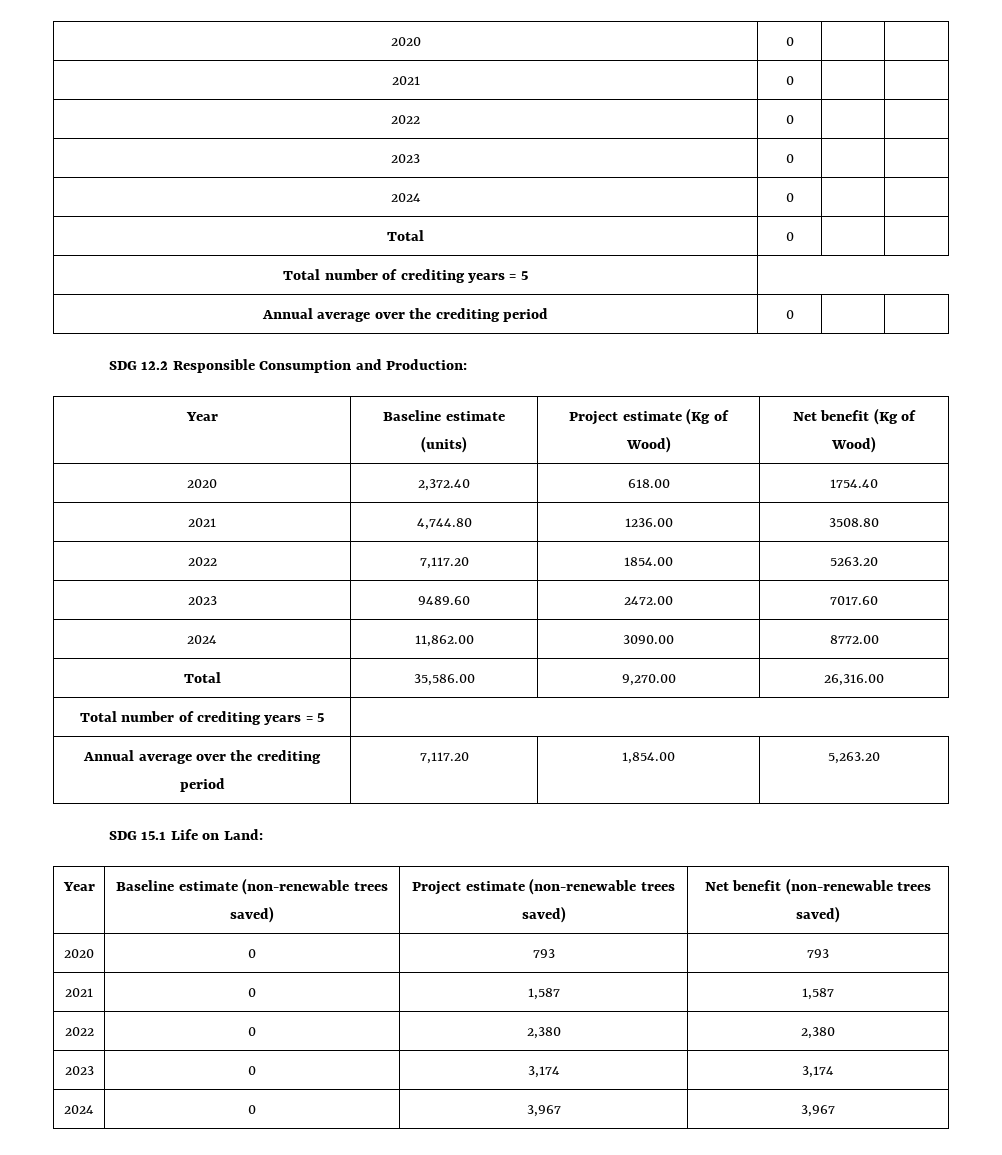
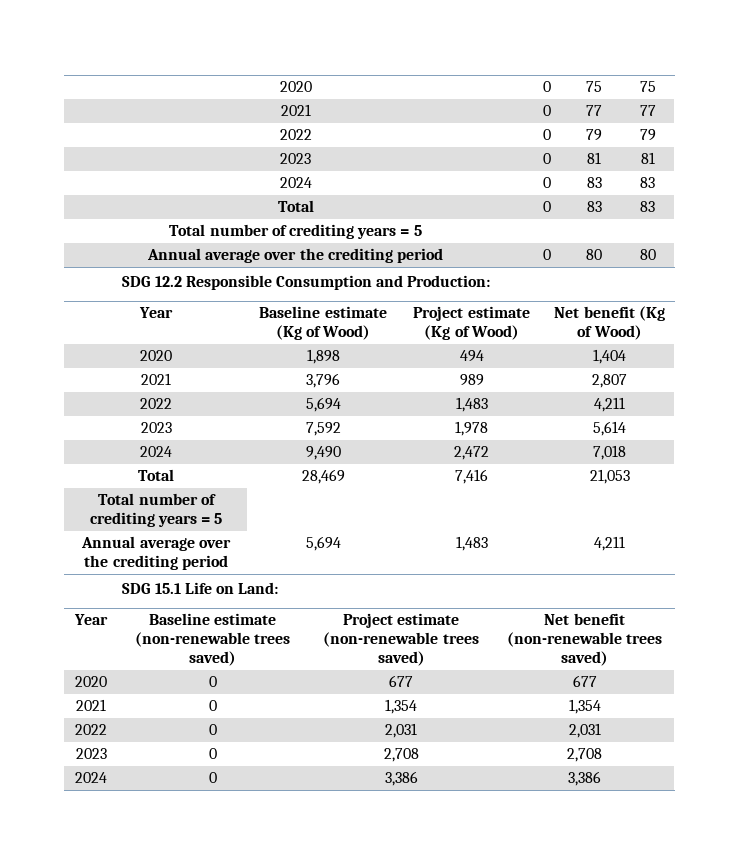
- 2020 | 0 | |
- 2021 | 0 | |
- 2022 | 0 | |
- 2023 | 0 | |
- 2024 | 0 | |
+ 2020 | 0 | 75 | 75
+ 2021 | 0 | 77 | 77
+ 2022 | 0 | 79 | 79
+ 2023 | 0 | 81 | 81
+ 2024 | 0 | 83 | 83
- Total | 0 | |
+ Total | 0 | 83 | 83
- Annual average over the crediting period | 0 | |
+ Annual average over the crediting period | 0 | 80 | 80
- Year | Baseline estimate (units) | Project estimate (Kg of Wood) | Net benefit (Kg of Wood)
+ Year | Baseline estimate (Kg of Wood) | Project estimate (Kg of Wood) | Net benefit (Kg of Wood)
- 2020 | 2,372.40 | 618.00 | 1754.40
- 2021 | 4,744.80 | 1236.00 | 3508.80
- 2022 | 7,117.20 | 1854.00 | 5263.20
- 2023 | 9489.60 | 2472.00 | 7017.60
- 2024 | 11,862.00 | 3090.00 | 8772.00
- Total | 35,586.00 | 9,270.00 | 26,316.00
+ 2020 | 1,898 | 494 | 1,404
+ 2021 | 3,796 | 989 | 2,807
+ 2022 | 5,694 | 1,483 | 4,211
+ 2023 | 7,592 | 1,978 | 5,614
+ 2024 | 9,490 | 2,472 | 7,018
+ Total | 28,469 | 7,416 | 21,053
- Annual average over the crediting period | 7,117.20 | 1,854.00 | 5,263.20
+ Annual average over the crediting period | 5,694 | 1,483 | 4,211
- 2020 | 0 | 793 | 793
- 2021 | 0 | 1,587 | 1,587
- 2022 | 0 | 2,380 | 2,380
- 2023 | 0 | 3,174 | 3,174
- 2024 | 0 | 3,967 | 3,967
+ 2020 | 0 | 677 | 677
+ 2021 | 0 | 1,354 | 1,354
+ 2022 | 0 | 2,031 | 2,031
+ 2023 | 0 | 2,708 | 2,708
+ 2024 | 0 | 3,386 | 3,386

